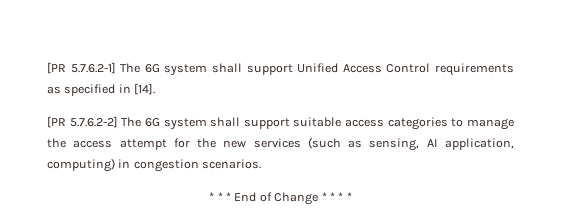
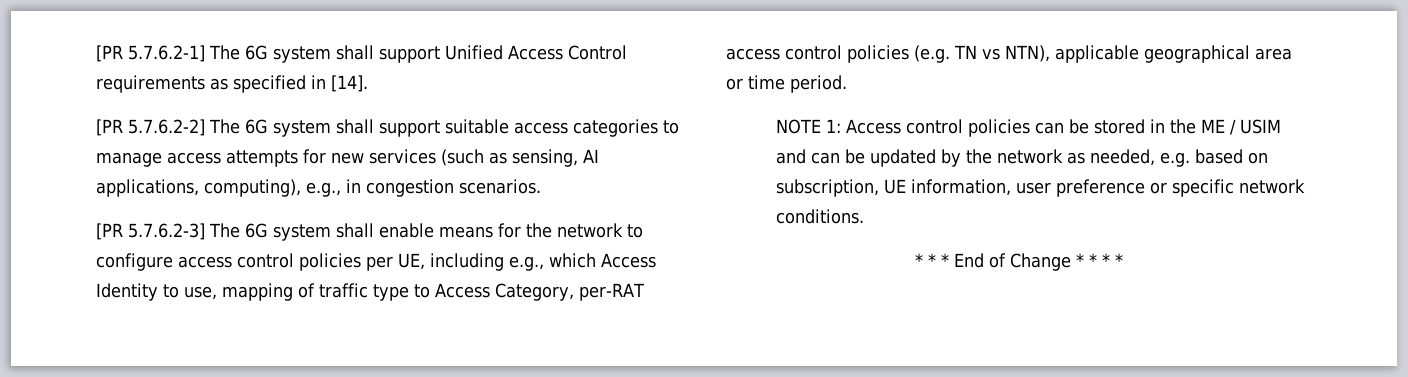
- [PR 5.7.6.2-2] The 6G system shall support suitable access categories to manage the access attempt for the new services (such as sensing, AI application, computing) in congestion scenarios.
+ [PR 5.7.6.2-2] The 6G system shall support suitable access categories to manage access attempts for new services (such as sensing, AI applications, computing), e.g., in congestion scenarios.
+ [PR 5.7.6.2-3] The 6G system shall enable means for the network to configure access control policies per UE, including e.g., which Access Identity to use, mapping of traffic type to Access Category, per-RAT access control policies (e.g. TN vs NTN), applicable geographical area or time period.
+ NOTE 1: Access control policies can be stored in the ME / USIM and can be updated by the network as needed, e.g. based on subscription, UE information, user preference or specific network conditions.

